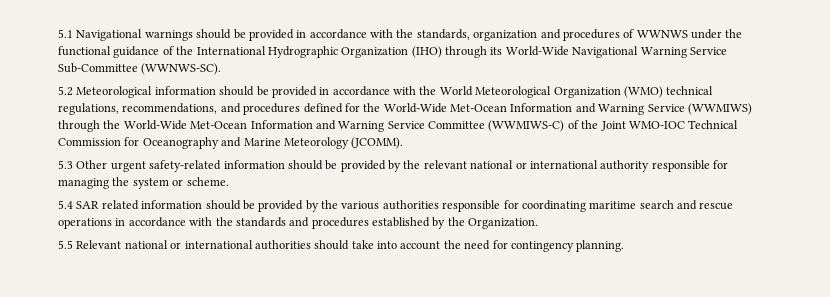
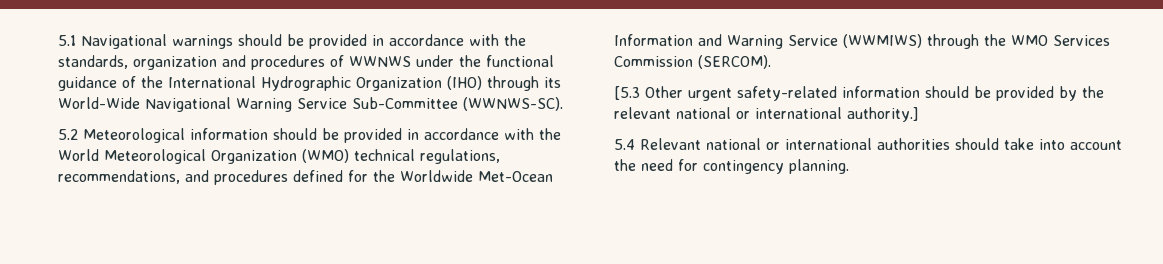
- 5.2 Meteorological information should be provided in accordance with the World Meteorological Organization (WMO) technical regulations, recommendations, and procedures defined for the World-Wide Met-Ocean Information and Warning Service (WWMIWS) through the World-Wide Met-Ocean Information and Warning Service Committee (WWMIWS-C) of the Joint WMO-IOC Technical Commission for Oceanography and Marine Meteorology (JCOMM).
- 5.3 Other urgent safety-related information should be provided by the relevant national or international authority responsible for managing the system or scheme.
- 5.4 SAR related information should be provided by the various authorities responsible for coordinating maritime search and rescue operations in accordance with the standards and procedures established by the Organization.
- 5.5 Relevant national or international authorities should take into account the need for contingency planning.
+ 5.2 Meteorological information should be provided in accordance with the World Meteorological Organization (WMO) technical regulations, recommendations, and procedures defined for the Worldwide Met-Ocean Information and Warning Service (WWMIWS) through the WMO Services Commission (SERCOM).
+ [5.3 Other urgent safety-related information should be provided by the relevant national or international authority.]
+ 5.4 Relevant national or international authorities should take into account the need for contingency planning.

